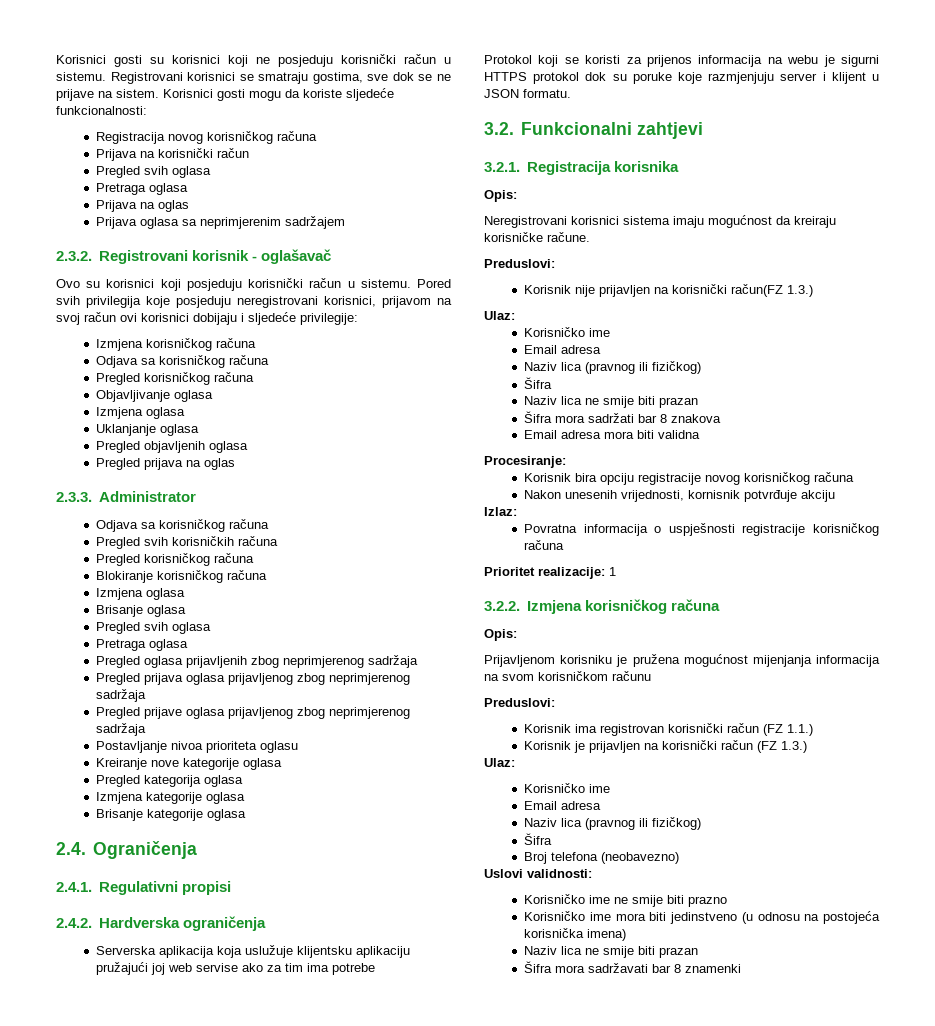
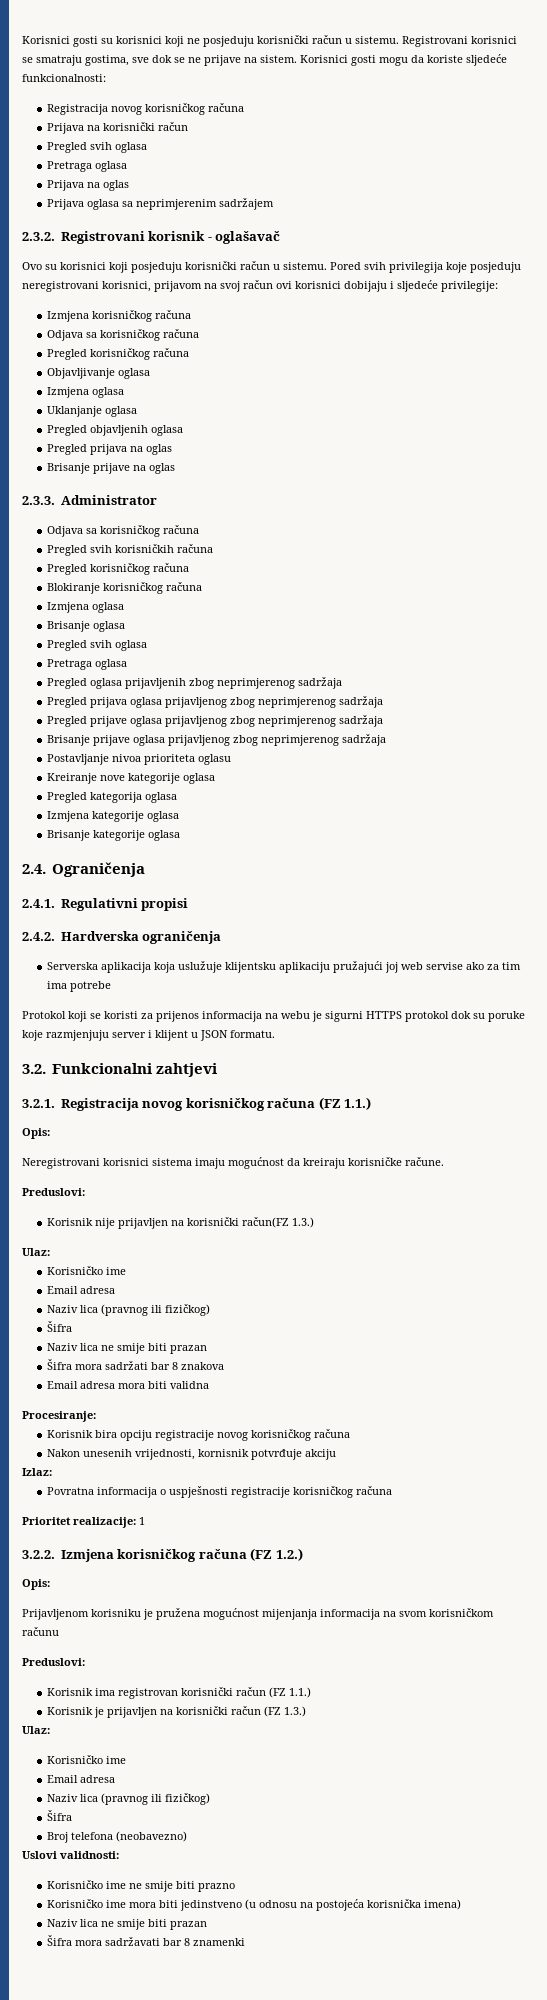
+ Brisanje prijave na oglas
+ Brisanje prijave oglasa prijavljenog zbog neprimjerenog sadržaja
- 3.2.1. Registracija korisnika
+ 3.2.1. Registracija novog korisničkog računa (FZ 1.1.)
- 3.2.2. Izmjena korisničkog računa
+ 3.2.2. Izmjena korisničkog računa (FZ 1.2.)

